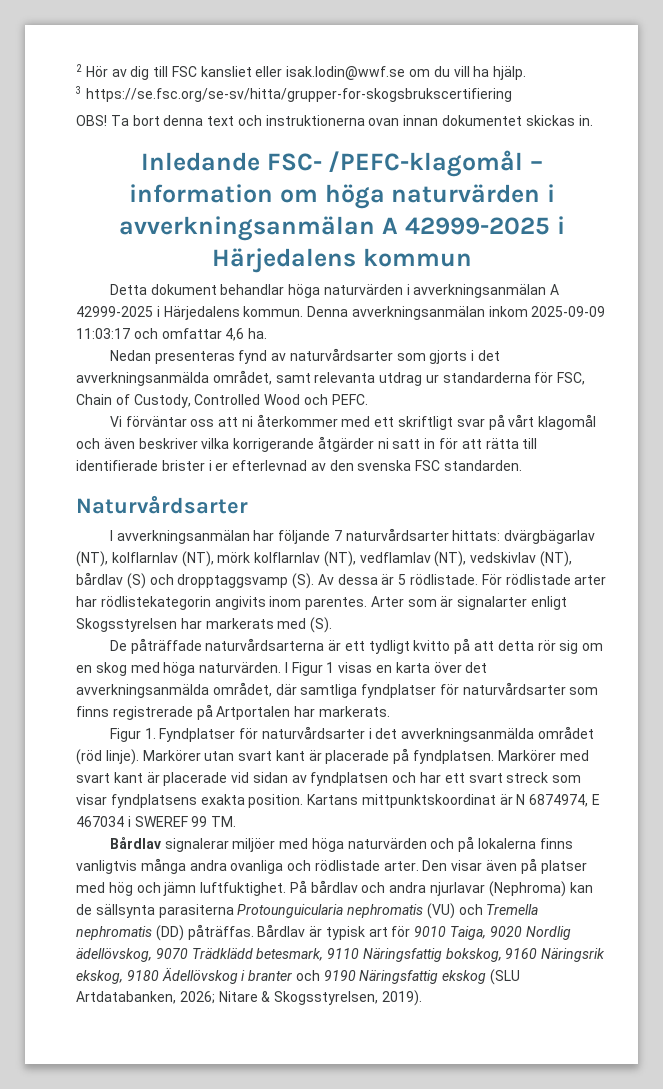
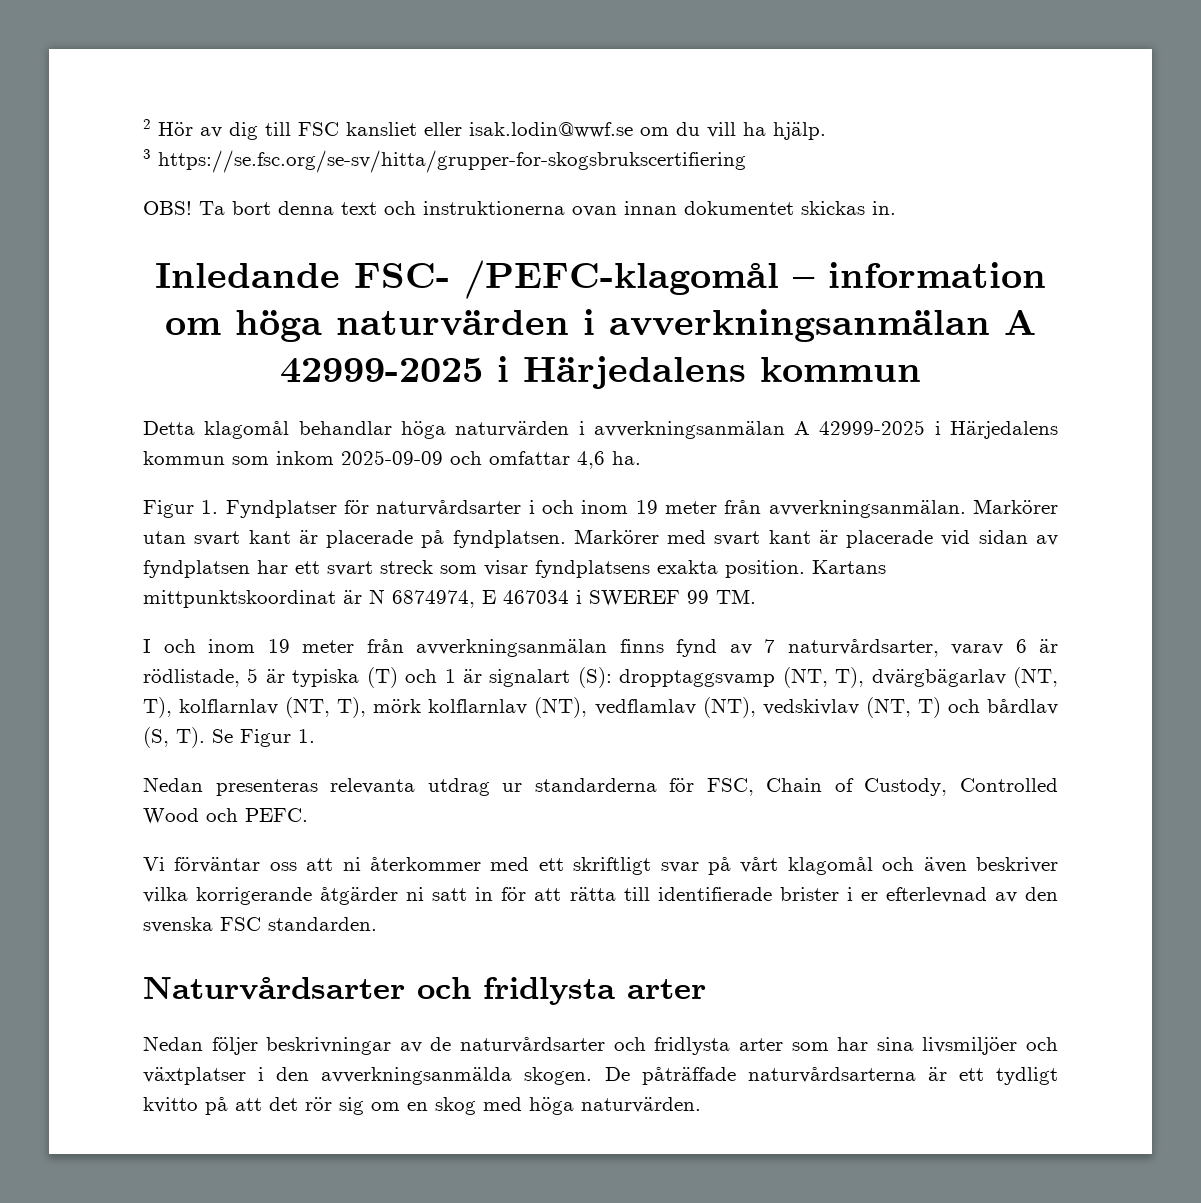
- Detta dokument behandlar höga naturvärden i avverkningsanmälan A 42999-2025 i Härjedalens kommun. Denna avverkningsanmälan inkom 2025-09-09 11:03:17 och omfattar 4,6 ha.
+ Detta klagomål behandlar höga naturvärden i avverkningsanmälan A 42999-2025 i Härjedalens kommun som inkom 2025-09-09 och omfattar 4,6 ha.
- Nedan presenteras fynd av naturvårdsarter som gjorts i det avverkningsanmälda området, samt relevanta utdrag ur standarderna för FSC, Chain of Custody, Controlled Wood och PEFC.
+ Figur 1. Fyndplatser för naturvårdsarter i och inom 19 meter från avverkningsanmälan. Markörer utan svart kant är placerade på fyndplatsen. Markörer med svart kant är placerade vid sidan av fyndplatsen har ett svart streck som visar fyndplatsens exakta position. Kartans mittpunktskoordinat är N 6874974, E 467034 i SWEREF 99 TM.
+ I och inom 19 meter från avverkningsanmälan finns fynd av 7 naturvårdsarter, varav 6 är rödlistade, 5 är typiska (T) och 1 är signalart (S): dropptaggsvamp (NT, T), dvärgbägarlav (NT, T), kolflarnlav (NT, T), mörk kolflarnlav (NT), vedflamlav (NT), vedskivlav (NT, T) och bårdlav (S, T). Se Figur 1.
+ Nedan presenteras relevanta utdrag ur standarderna för FSC, Chain of Custody, Controlled Wood och PEFC.
- Naturvårdsarter
- I avverkningsanmälan har följande 7 naturvårdsarter hittats: dvärgbägarlav (NT), kolflarnlav (NT), mörk kolflarnlav (NT), vedflamlav (NT), vedskivlav (NT), bårdlav (S) och dropptaggsvamp (S). Av dessa är 5 rödlistade. För rödlistade arter har rödlistekategorin angivits inom parentes. Arter som är signalarter enligt Skogsstyrelsen har markerats med (S).
- De påträffade naturvårdsarterna är ett tydligt kvitto på att detta rör sig om en skog med höga naturvärden. I Figur 1 visas en karta över det avverkningsanmälda området, där samtliga fyndplatser för naturvårdsarter som finns registrerade på Artportalen har markerats.
- Figur 1. Fyndplatser för naturvårdsarter i det avverkningsanmälda området (röd linje). Markörer utan svart kant är placerade på fyndplatsen. Markörer med svart kant är placerade vid sidan av fyndplatsen och har ett svart streck som visar fyndplatsens exakta position. Kartans mittpunktskoordinat är N 6874974, E 467034 i SWEREF 99 TM.
- Bårdlav signalerar miljöer med höga naturvärden och på lokalerna finns vanligtvis många andra ovanliga och rödlistade arter. Den visar även på platser med hög och jämn luftfuktighet. På bårdlav och andra njurlavar (Nephroma) kan de sällsynta parasiterna Protounguicularia nephromatis (VU) och Tremella nephromatis (DD) påträffas. Bårdlav är typisk art för 9010 Taiga, 9020 Nordlig ädellövskog, 9070 Trädklädd betesmark, 9110 Näringsfattig bokskog, 9160 Näringsrik ekskog, 9180 Ädellövskog i branter och 9190 Näringsfattig ekskog (SLU Artdatabanken, 2026; Nitare & Skogsstyrelsen, 2019).
+ Naturvårdsarter och fridlysta arter
+ Nedan följer beskrivningar av de naturvårdsarter och fridlysta arter som har sina livsmiljöer och växtplatser i den avverkningsanmälda skogen. De påträffade naturvårdsarterna är ett tydligt kvitto på att det rör sig om en skog med höga naturvärden.

